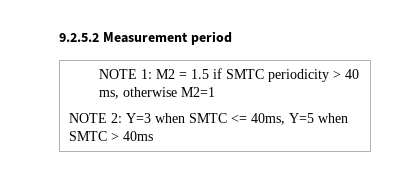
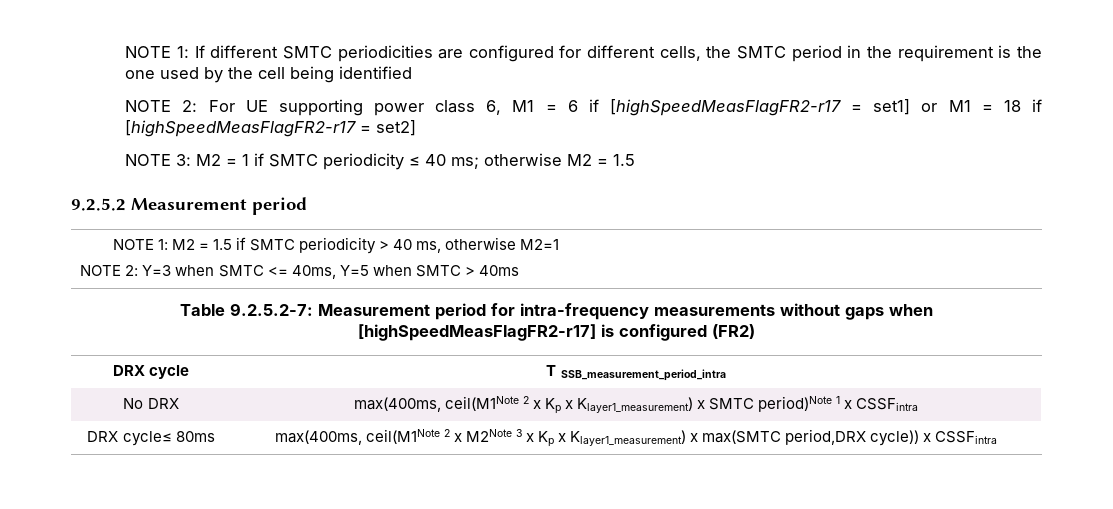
+ NOTE 1: If different SMTC periodicities are configured for different cells, the SMTC period in the requirement is the one used by the cell being identified
+ NOTE 2: For UE supporting power class 6, M1 = 6 if [highSpeedMeasFlagFR2-r17 = set1] or M1 = 18 if [highSpeedMeasFlagFR2-r17 = set2]
+ NOTE 3: M2 = 1 if SMTC periodicity ≤ 40 ms; otherwise M2 = 1.5
+ Table 9.2.5.2-7: Measurement period for intra-frequency measurements without gaps when [highSpeedMeasFlagFR2-r17] is configured (FR2)
+ DRX cycle | T SSB_measurement_period_intra
+ No DRX | max(400ms, ceil(M1Note 2 x Kp x Klayer1_measurement) x SMTC period)Note 1 x CSSFintra
+ DRX cycle≤ 80ms | max(400ms, ceil(M1Note 2 x M2Note 3 x Kp x Klayer1_measurement) x max(SMTC period,DRX cycle)) x CSSFintra

